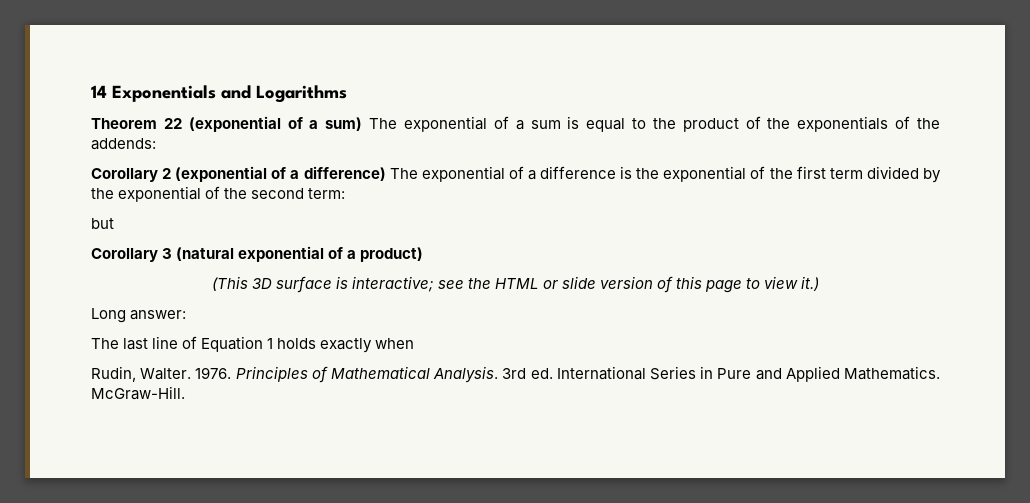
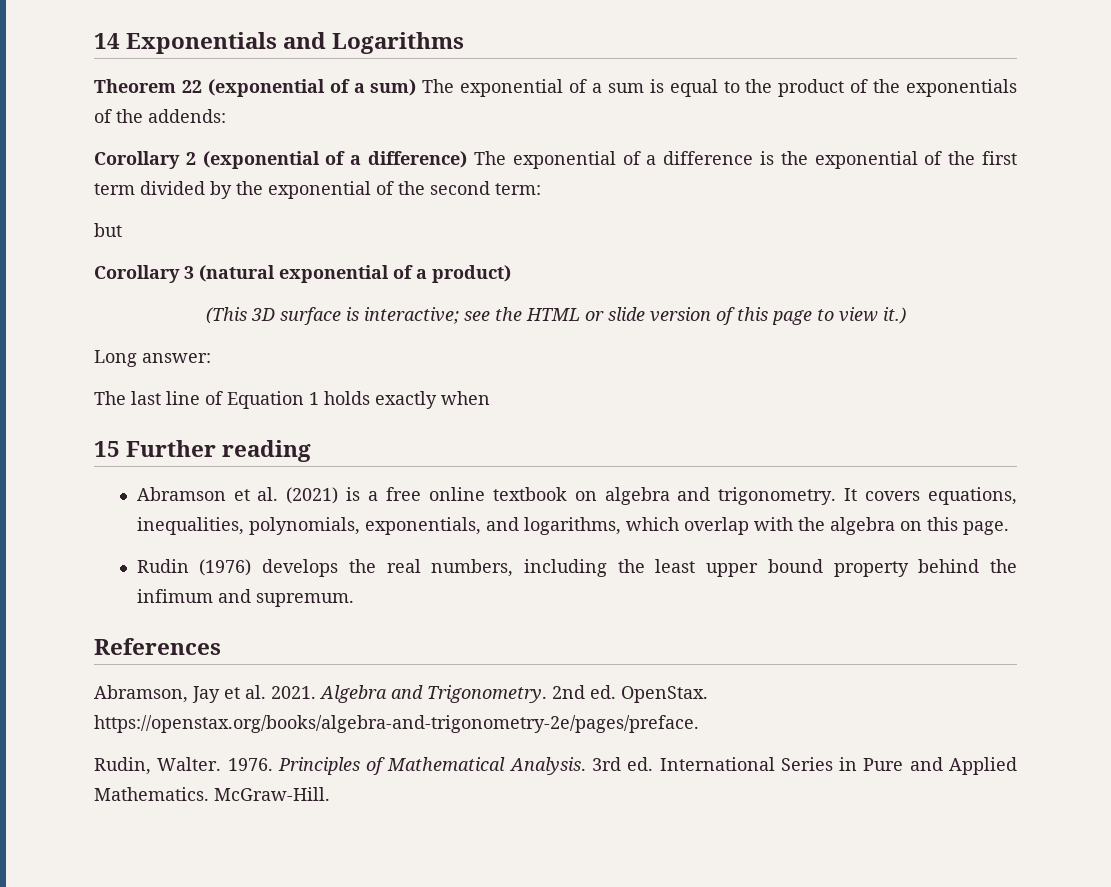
+ 15 Further reading
+ Abramson et al. (2021) is a free online textbook on algebra and trigonometry. It covers equations, inequalities, polynomials, exponentials, and logarithms, which overlap with the algebra on this page.
+ Rudin (1976) develops the real numbers, including the least upper bound property behind the infimum and supremum.
+ References
+ Abramson, Jay et al. 2021. Algebra and Trigonometry. 2nd ed. OpenStax. https://openstax.org/books/algebra-and-trigonometry-2e/pages/preface.

